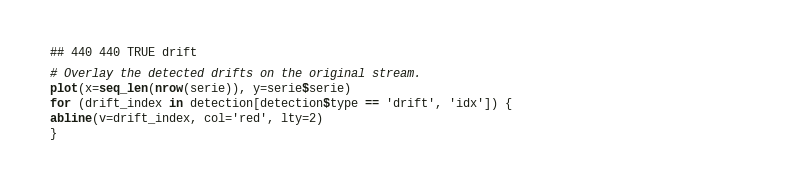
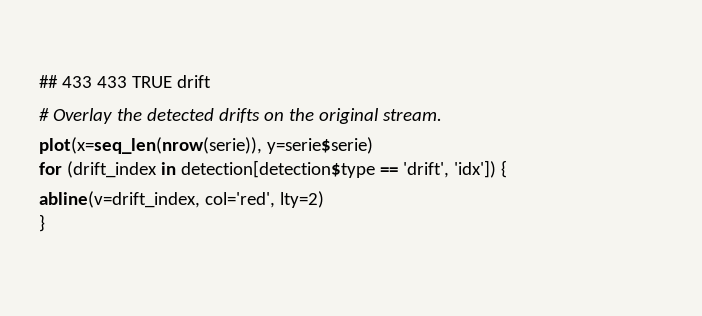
- ## 440 440 TRUE drift
+ ## 433 433 TRUE drift

